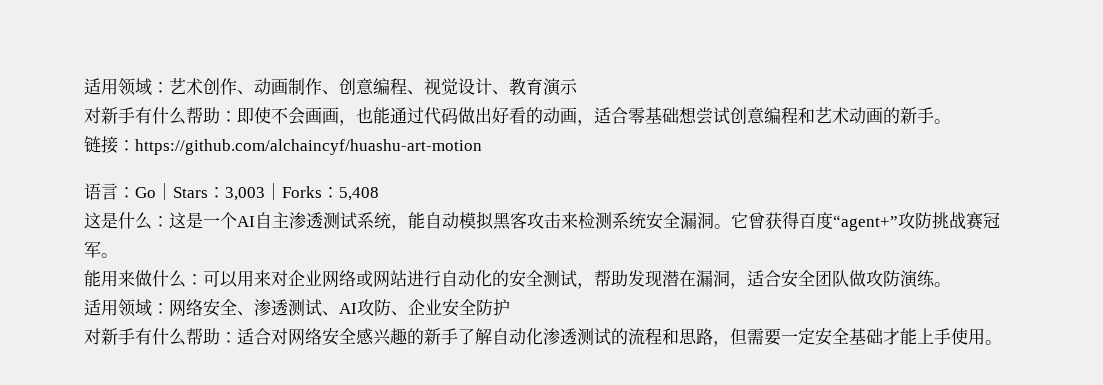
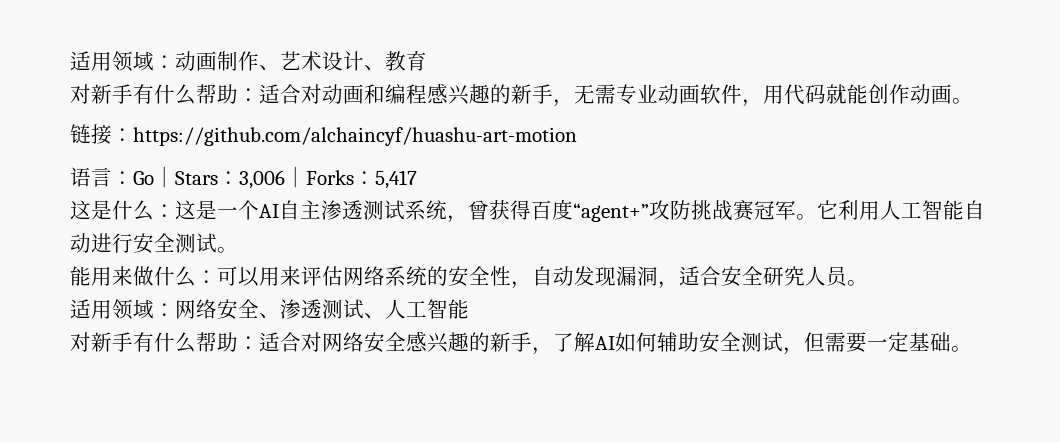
- 适用领域：艺术创作、动画制作、创意编程、视觉设计、教育演示
- 对新手有什么帮助：即使不会画画，也能通过代码做出好看的动画，适合零基础想尝试创意编程和艺术动画的新手。
+ 适用领域：动画制作、艺术设计、教育
+ 对新手有什么帮助：适合对动画和编程感兴趣的新手，无需专业动画软件，用代码就能创作动画。
- 语言：Go｜Stars：3,003｜Forks：5,408
+ 语言：Go｜Stars：3,006｜Forks：5,417
- 这是什么：这是一个AI自主渗透测试系统，能自动模拟黑客攻击来检测系统安全漏洞。它曾获得百度“agent+”攻防挑战赛冠军。
+ 这是什么：这是一个AI自主渗透测试系统，曾获得百度“agent+”攻防挑战赛冠军。它利用人工智能自动进行安全测试。
- 能用来做什么：可以用来对企业网络或网站进行自动化的安全测试，帮助发现潜在漏洞，适合安全团队做攻防演练。
+ 能用来做什么：可以用来评估网络系统的安全性，自动发现漏洞，适合安全研究人员。
- 适用领域：网络安全、渗透测试、AI攻防、企业安全防护
+ 适用领域：网络安全、渗透测试、人工智能
- 对新手有什么帮助：适合对网络安全感兴趣的新手了解自动化渗透测试的流程和思路，但需要一定安全基础才能上手使用。
+ 对新手有什么帮助：适合对网络安全感兴趣的新手，了解AI如何辅助安全测试，但需要一定基础。

